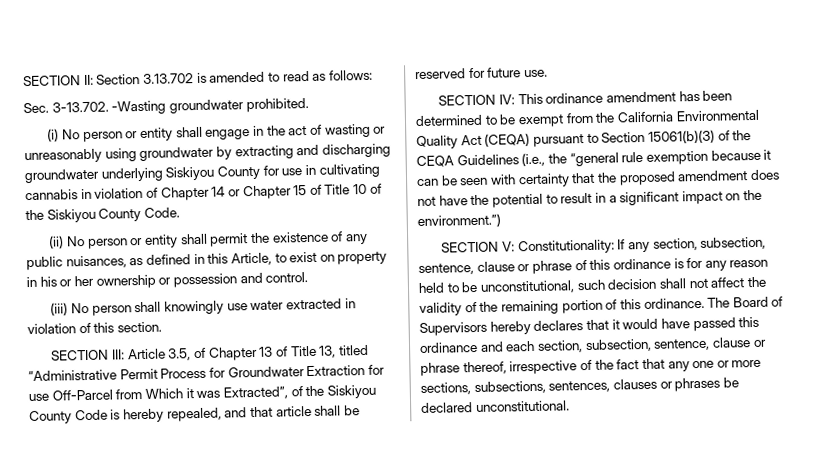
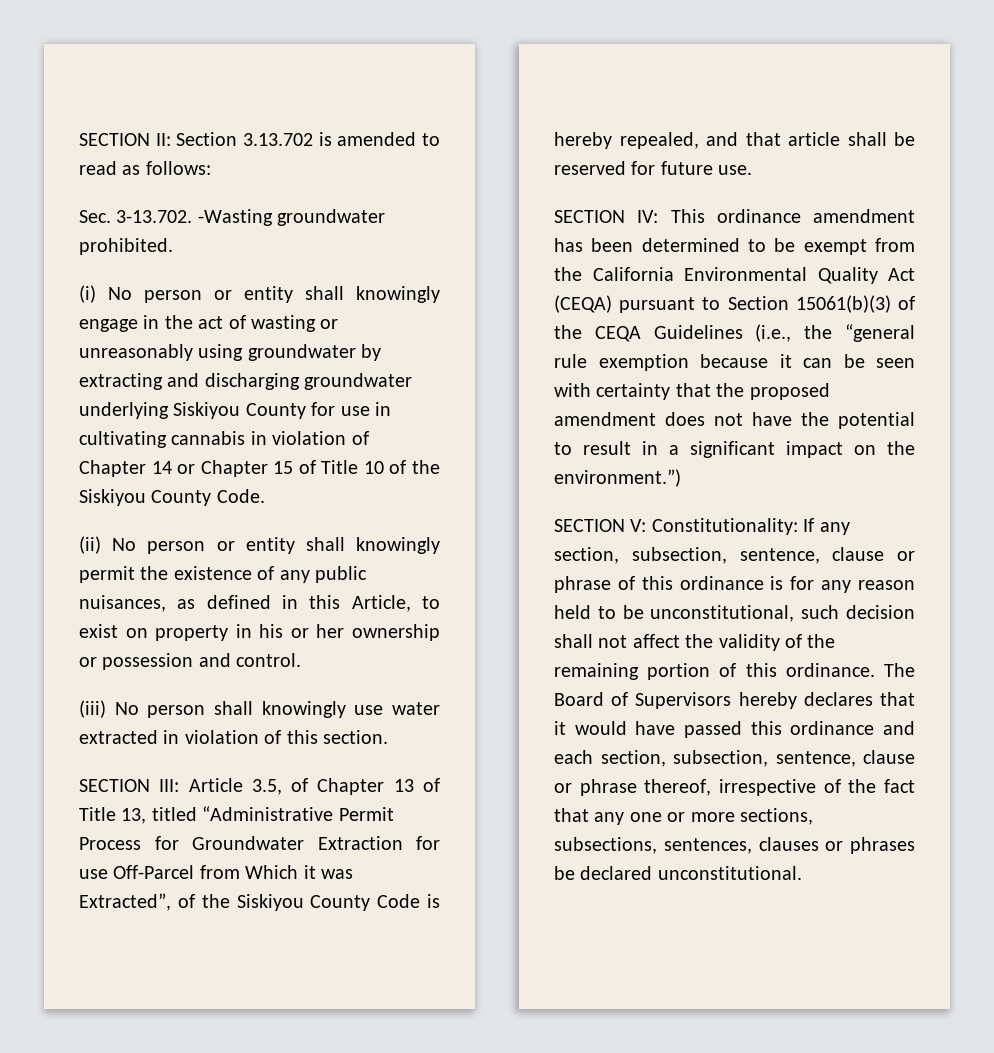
- (i) No person or entity shall engage in the act of wasting or unreasonably using groundwater by extracting and discharging groundwater underlying Siskiyou County for use in cultivating cannabis in violation of Chapter 14 or Chapter 15 of Title 10 of the Siskiyou County Code.
+ (i) No person or entity shall knowingly engage in the act of wasting or unreasonably using groundwater by extracting and discharging groundwater underlying Siskiyou County for use in cultivating cannabis in violation of Chapter 14 or Chapter 15 of Title 10 of the Siskiyou County Code.
- (ii) No person or entity shall permit the existence of any public nuisances, as defined in this Article, to exist on property in his or her ownership or possession and control.
+ (ii) No person or entity shall knowingly permit the existence of any public nuisances, as defined in this Article, to exist on property in his or her ownership or possession and control.

